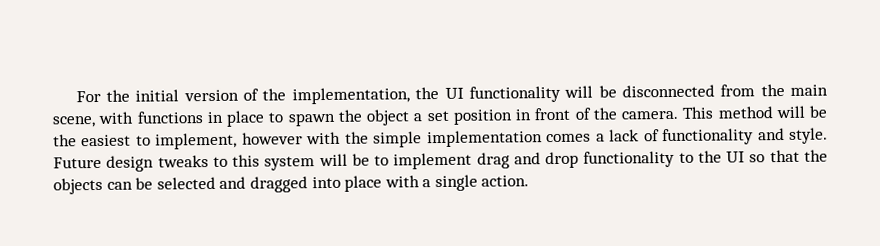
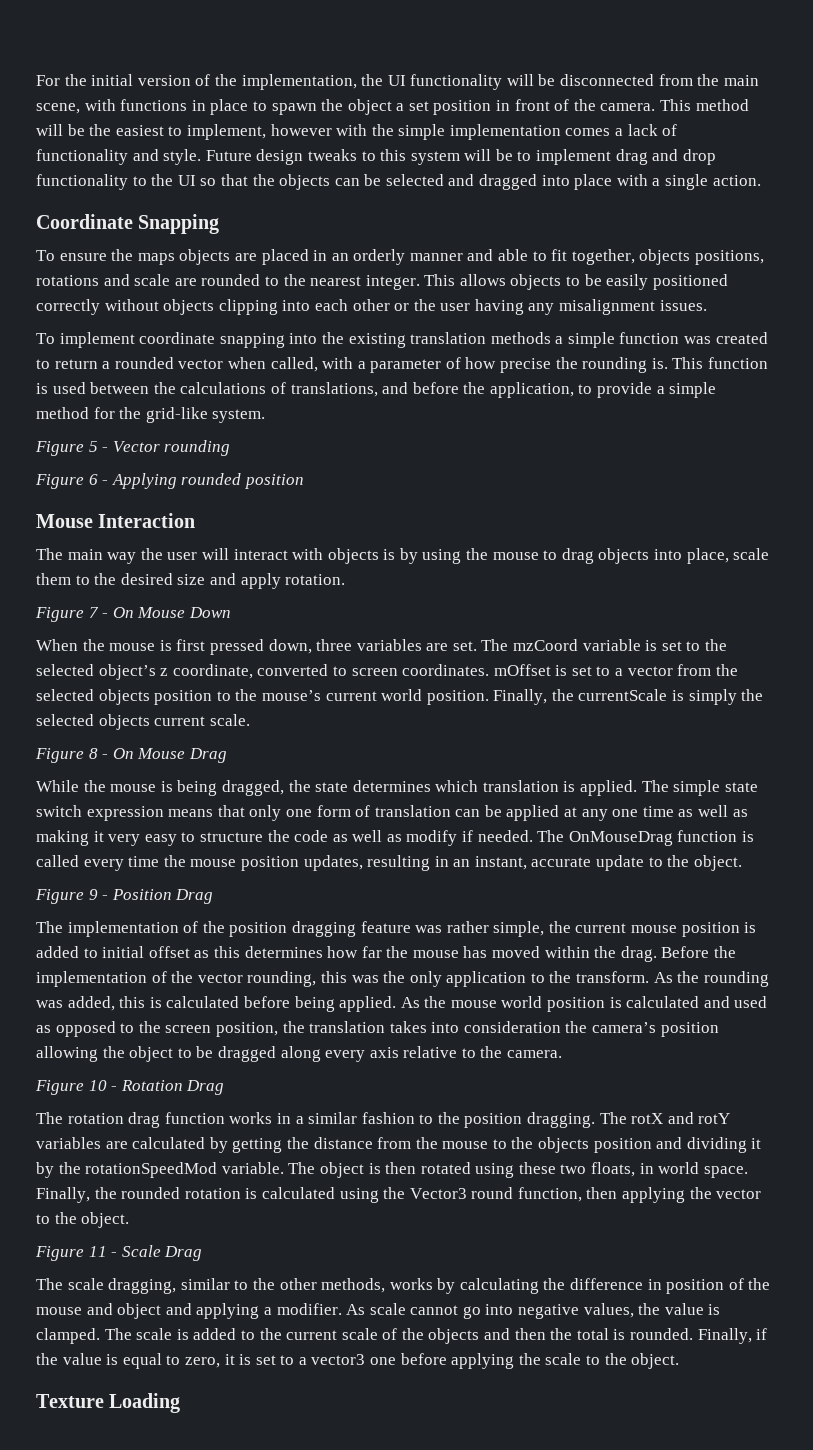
+ Coordinate Snapping
+ To ensure the maps objects are placed in an orderly manner and able to fit together, objects positions, rotations and scale are rounded to the nearest integer. This allows objects to be easily positioned correctly without objects clipping into each other or the user having any misalignment issues.
+ To implement coordinate snapping into the existing translation methods a simple function was created to return a rounded vector when called, with a parameter of how precise the rounding is. This function is used between the calculations of translations, and before the application, to provide a simple method for the grid-like system.
+ Figure 5 - Vector rounding
+ Figure 6 - Applying rounded position
+ Mouse Interaction
+ The main way the user will interact with objects is by using the mouse to drag objects into place, scale them to the desired size and apply rotation.
+ Figure 7 - On Mouse Down
+ When the mouse is first pressed down, three variables are set. The mzCoord variable is set to the selected object’s z coordinate, converted to screen coordinates. mOffset is set to a vector from the selected objects position to the mouse’s current world position. Finally, the currentScale is simply the selected objects current scale.
+ Figure 8 - On Mouse Drag
+ While the mouse is being dragged, the state determines which translation is applied. The simple state switch expression means that only one form of translation can be applied at any one time as well as making it very easy to structure the code as well as modify if needed. The OnMouseDrag function is called every time the mouse position updates, resulting in an instant, accurate update to the object.
+ Figure 9 - Position Drag
+ The implementation of the position dragging feature was rather simple, the current mouse position is added to initial offset as this determines how far the mouse has moved within the drag. Before the implementation of the vector rounding, this was the only application to the transform. As the rounding was added, this is calculated before being applied. As the mouse world position is calculated and used as opposed to the screen position, the translation takes into consideration the camera’s position allowing the object to be dragged along every axis relative to the camera.
+ Figure 10 - Rotation Drag
+ The rotation drag function works in a similar fashion to the position dragging. The rotX and rotY variables are calculated by getting the distance from the mouse to the objects position and dividing it by the rotationSpeedMod variable. The object is then rotated using these two floats, in world space. Finally, the rounded rotation is calculated using the Vector3 round function, then applying the vector to the object.
+ Figure 11 - Scale Drag
+ The scale dragging, similar to the other methods, works by calculating the difference in position of the mouse and object and applying a modifier. As scale cannot go into negative values, the value is clamped. The scale is added to the current scale of the objects and then the total is rounded. Finally, if the value is equal to zero, it is set to a vector3 one before applying the scale to the object.
+ Texture Loading

